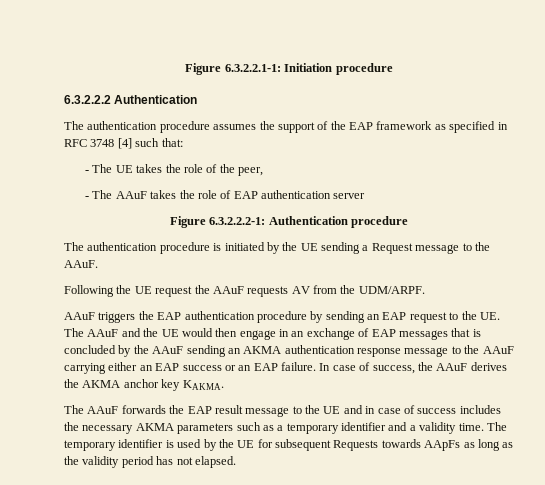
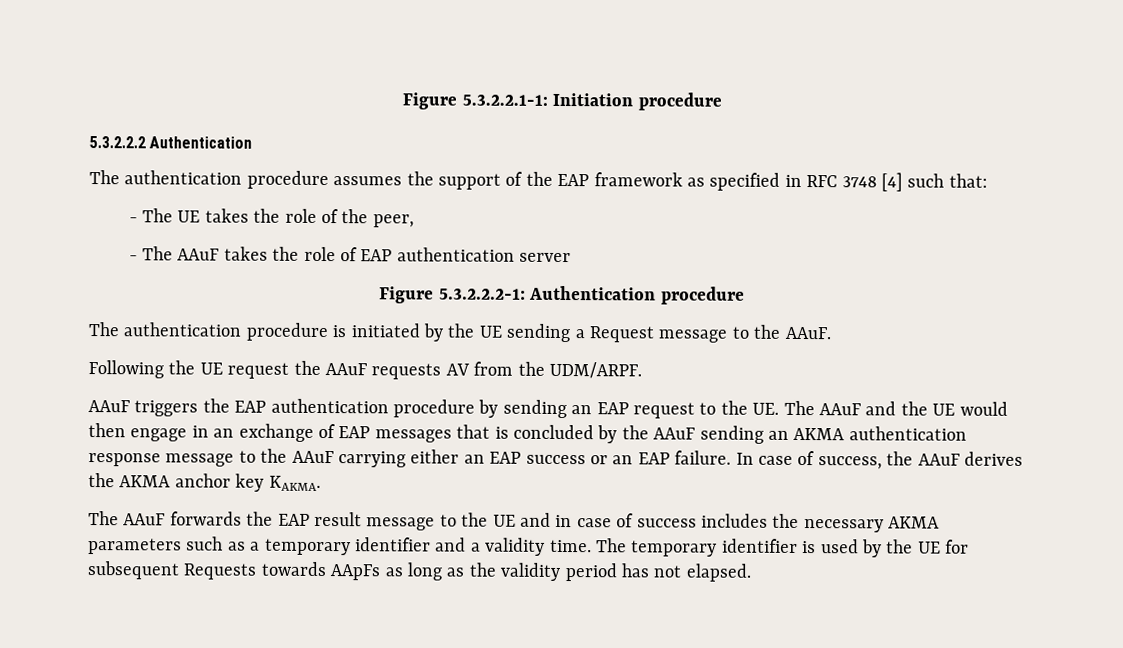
- Figure 6.3.2.2.1-1: Initiation procedure
+ Figure 5.3.2.2.1-1: Initiation procedure
- 6.3.2.2.2 Authentication
+ 5.3.2.2.2 Authentication
- Figure 6.3.2.2.2-1: Authentication procedure
+ Figure 5.3.2.2.2-1: Authentication procedure

